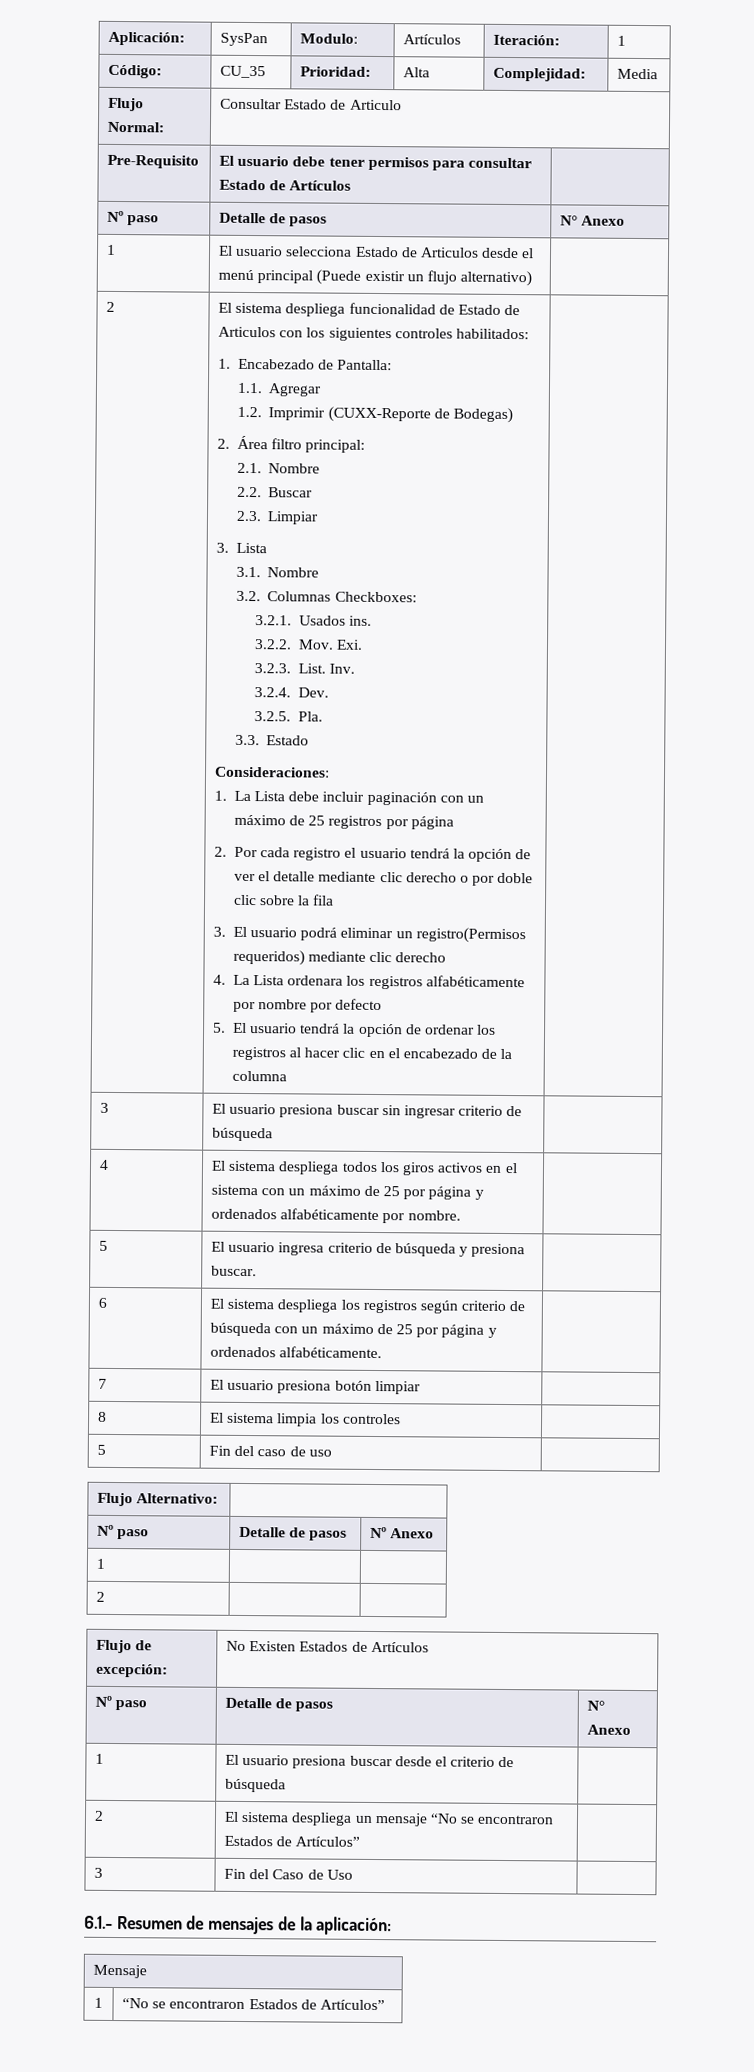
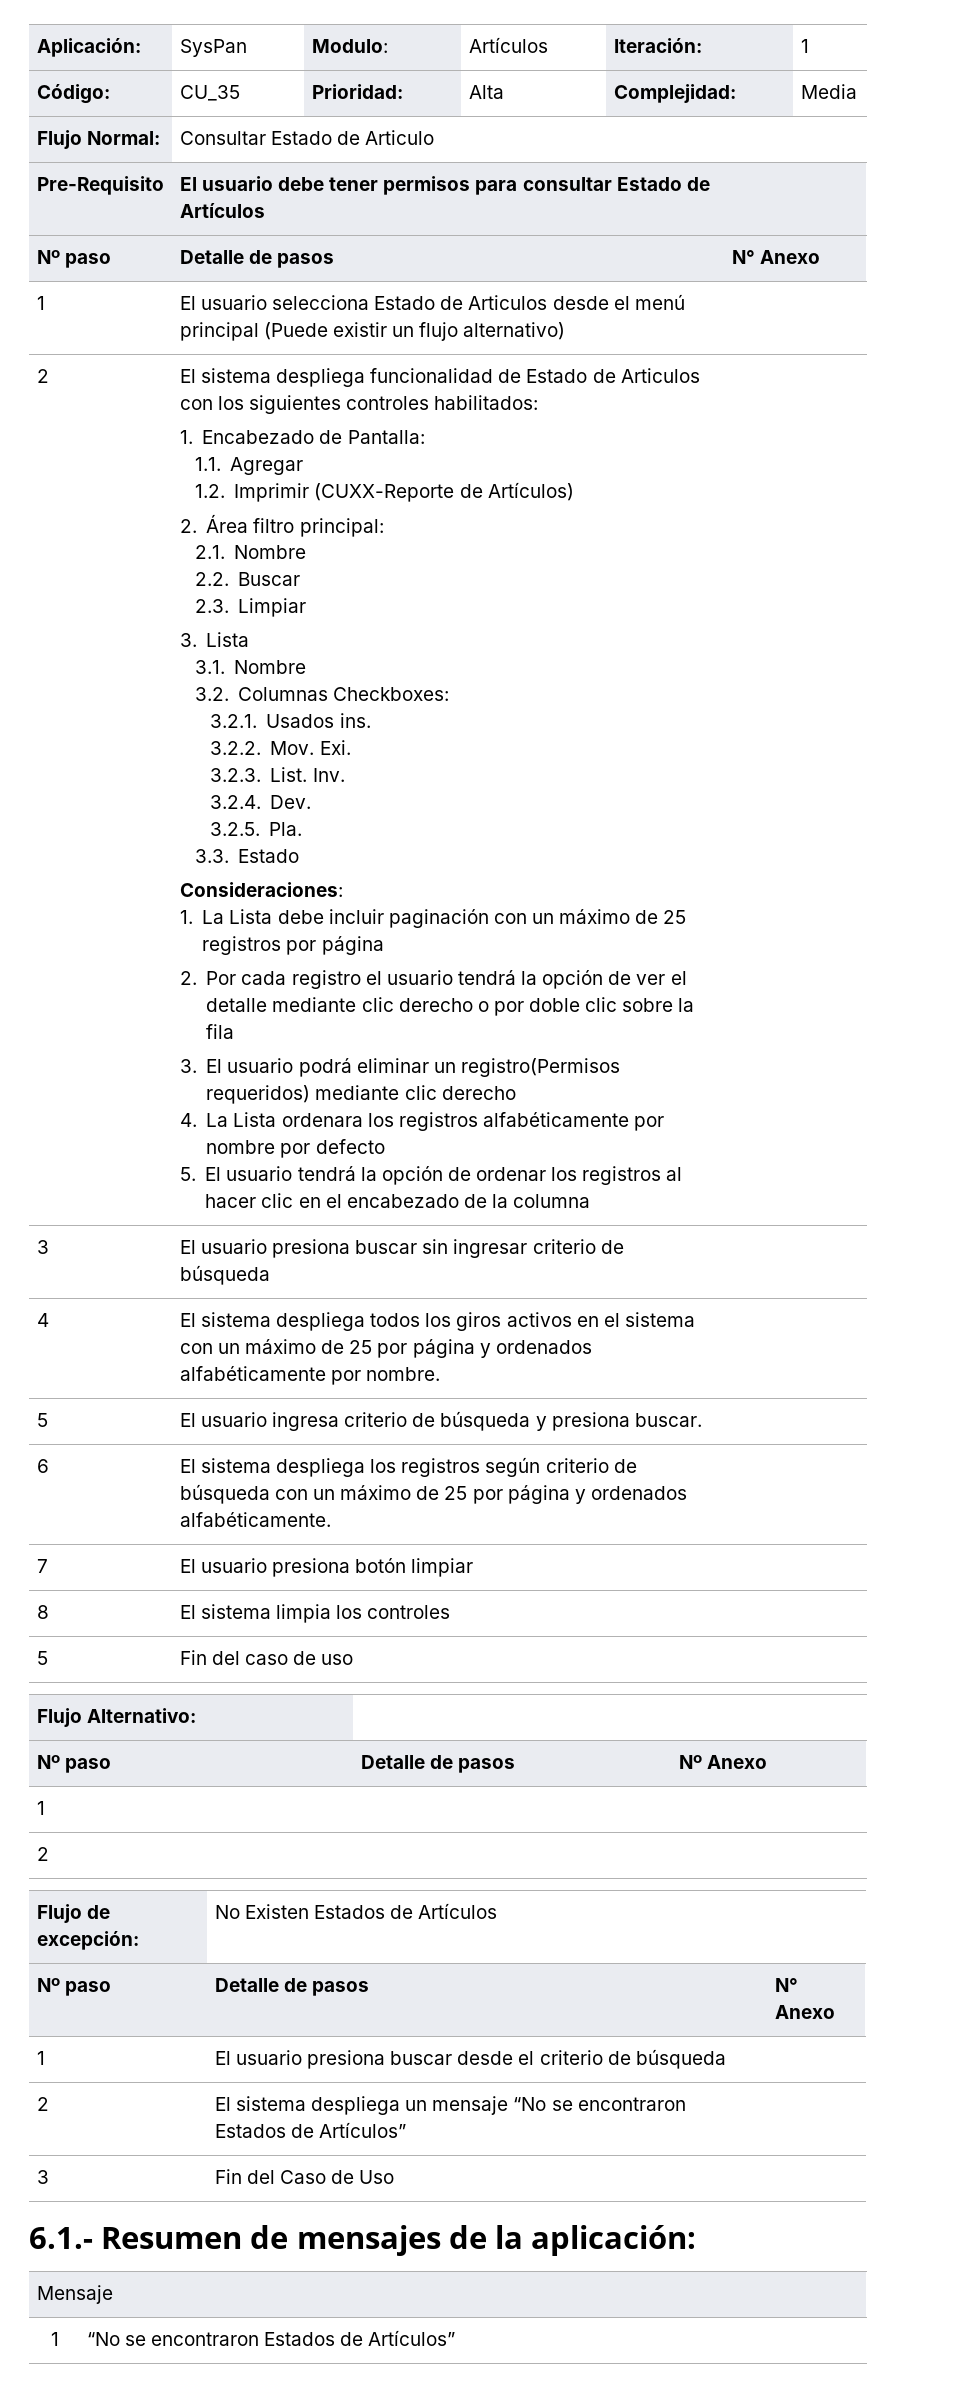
- 1.2. Imprimir (CUXX-Reporte de Bodegas)
+ 1.2. Imprimir (CUXX-Reporte de Artículos)

